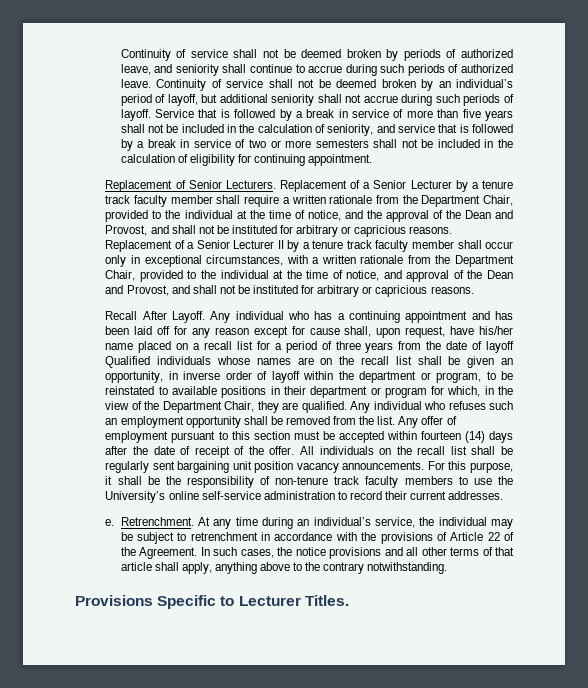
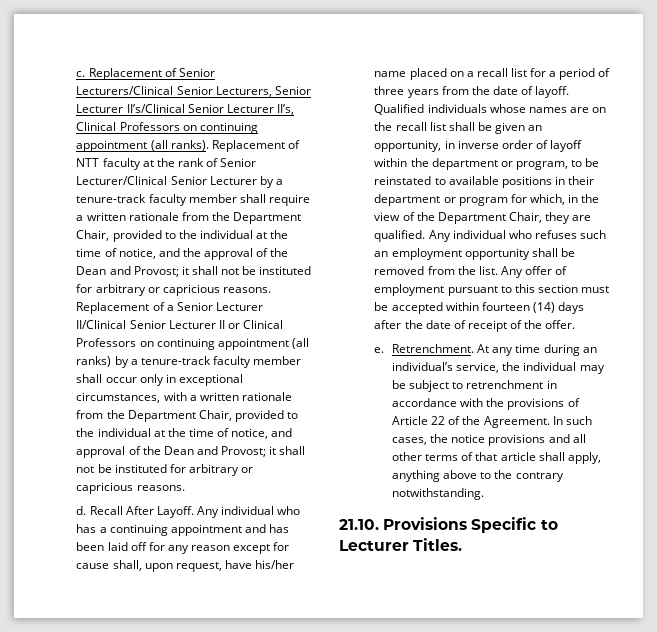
- Continuity of service shall not be deemed broken by periods of authorized leave, and seniority shall continue to accrue during such periods of authorized leave. Continuity of service shall not be deemed broken by an individual’s period of layoff, but additional seniority shall not accrue during such periods of layoff. Service that is followed by a break in service of more than five years shall not be included in the calculation of seniority, and service that is followed by a break in service of two or more semesters shall not be included in the calculation of eligibility for continuing appointment.
- Replacement of Senior Lecturers. Replacement of a Senior Lecturer by a tenure track faculty member shall require a written rationale from the Department Chair, provided to the individual at the time of notice, and the approval of the Dean and Provost, and shall not be instituted for arbitrary or capricious reasons.
+ c. Replacement of Senior Lecturers/Clinical Senior Lecturers, Senior Lecturer II’s/Clinical Senior Lecturer II’s, Clinical Professors on continuing appointment (all ranks). Replacement of NTT faculty at the rank of Senior Lecturer/Clinical Senior Lecturer by a tenure-track faculty member shall require a written rationale from the Department Chair, provided to the individual at the time of notice, and the approval of the Dean and Provost; it shall not be instituted for arbitrary or capricious reasons.
- Replacement of a Senior Lecturer II by a tenure track faculty member shall occur only in exceptional circumstances, with a written rationale from the Department Chair, provided to the individual at the time of notice, and approval of the Dean and Provost, and shall not be instituted for arbitrary or capricious reasons.
+ Replacement of a Senior Lecturer II/Clinical Senior Lecturer II or Clinical Professors on continuing appointment (all ranks) by a tenure-track faculty member shall occur only in exceptional circumstances, with a written rationale from the Department Chair, provided to the individual at the time of notice, and approval of the Dean and Provost; it shall not be instituted for arbitrary or capricious reasons.
+ d.
- Any individual who has a continuing appointment and has been laid off for any reason except for cause shall, upon request, have his/her name placed on a recall list for a period of three years from the date of layoff Qualified individuals whose names are on the recall list shall be given an opportunity, in inverse order of layoff within the department or program, to be reinstated to available positions in their department or program for which, in the view of the Department Chair, they are qualified.
+ Any individual who has a continuing appointment and has been laid off for any reason except for cause shall, upon request, have his/her name placed on a recall list for a period of three years from the date of layoff. Qualified individuals whose names are on the recall list shall be given an opportunity, in inverse order of layoff within the department or program, to be reinstated to available positions in their department or program for which, in the view of the Department Chair, they are qualified.
- All individuals on the recall list shall be regularly sent bargaining unit position vacancy announcements. For this purpose, it shall be the responsibility of non-tenure track faculty members to use the University’s online self-service administration to record their current addresses.
- Provisions Specific to Lecturer Titles.
+ 21.10. Provisions Specific to Lecturer Titles.

